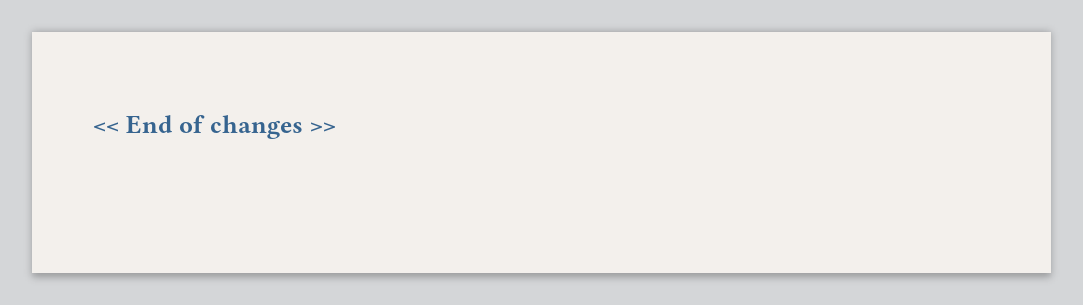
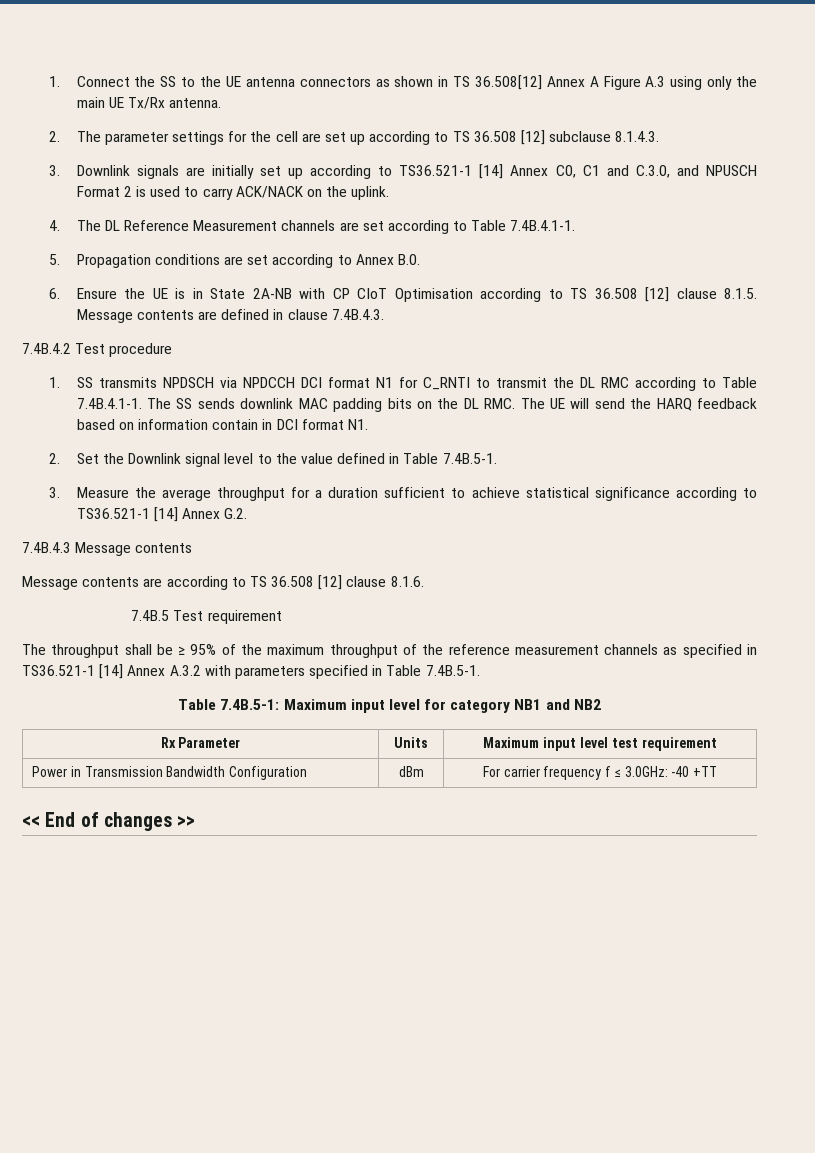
+ 1. Connect the SS to the UE antenna connectors as shown in TS 36.508[12] Annex A Figure A.3 using only the main UE Tx/Rx antenna.
+ 2. The parameter settings for the cell are set up according to TS 36.508 [12] subclause 8.1.4.3.
+ 3. Downlink signals are initially set up according to TS36.521-1 [14] Annex C0, C1 and C.3.0, and NPUSCH Format 2 is used to carry ACK/NACK on the uplink.
+ 4. The DL Reference Measurement channels are set according to Table 7.4B.4.1-1.
+ 5. Propagation conditions are set according to Annex B.0.
+ 6. Ensure the UE is in State 2A-NB with CP CIoT Optimisation according to TS 36.508 [12] clause 8.1.5. Message contents are defined in clause 7.4B.4.3.
+ 7.4B.4.2 Test procedure
+ 1. SS transmits NPDSCH via NPDCCH DCI format N1 for C_RNTI to transmit the DL RMC according to Table 7.4B.4.1-1. The SS sends downlink MAC padding bits on the DL RMC. The UE will send the HARQ feedback based on information contain in DCI format N1.
+ 2. Set the Downlink signal level to the value defined in Table 7.4B.5-1.
+ 3. Measure the average throughput for a duration sufficient to achieve statistical significance according to TS36.521-1 [14] Annex G.2.
+ 7.4B.4.3 Message contents
+ Message contents are according to TS 36.508 [12] clause 8.1.6.
+ 7.4B.5 Test requirement
+ The throughput shall be ≥ 95% of the maximum throughput of the reference measurement channels as specified in TS36.521-1 [14] Annex A.3.2 with parameters specified in Table 7.4B.5-1.
+ Table 7.4B.5-1: Maximum input level for category NB1 and NB2
+ Rx Parameter | Units | Maximum input level test requirement
+ Power in Transmission Bandwidth Configuration | dBm | For carrier frequency f ≤ 3.0GHz: -40 +TT

